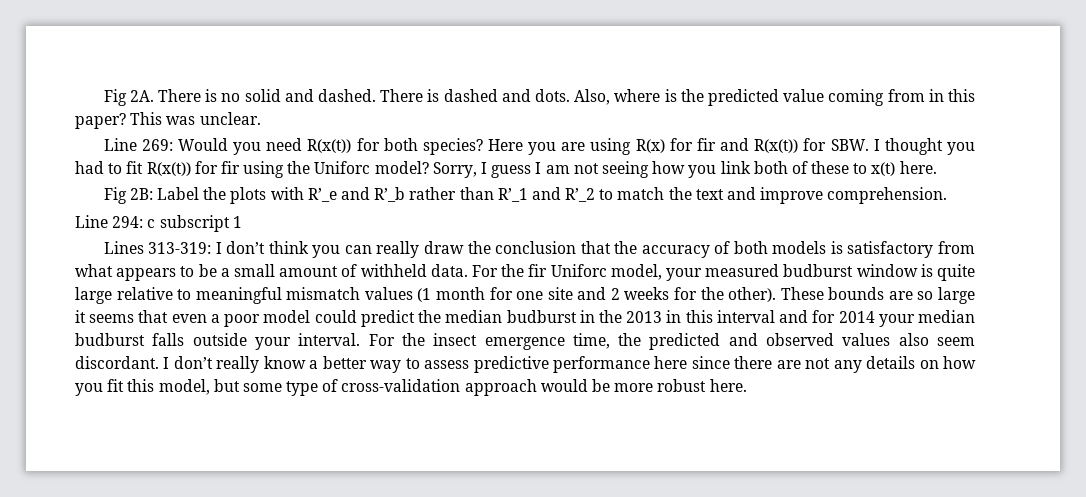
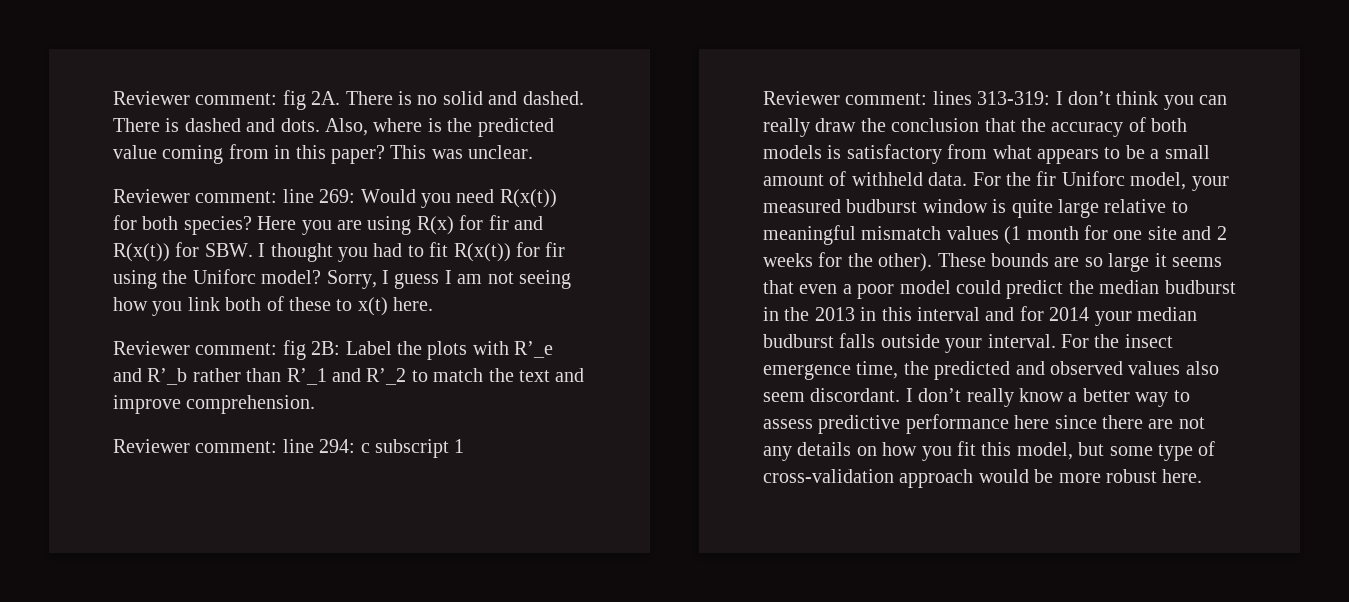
- Fig 2A.
+ Reviewer comment: fig 2A.
- Line 269: Would you need R(x(t)) for both species?
+ Reviewer comment: line 269: Would you need R(x(t)) for both species?
- Fig 2B: Label the plots with R’_e and R’_b rather than R’_1 and R’_2 to match the text and improve comprehension.
+ Reviewer comment: fig 2B: Label the plots with R’_e and R’_b rather than R’_1 and R’_2 to match the text and improve comprehension.
- Line 294: c subscript 1
+ Reviewer comment: line 294: c subscript 1
- Lines 313-319: I don’t think you can really draw the conclusion that the accuracy of both models is satisfactory from what appears to be a small amount of withheld data.
+ Reviewer comment: lines 313-319: I don’t think you can really draw the conclusion that the accuracy of both models is satisfactory from what appears to be a small amount of withheld data.

